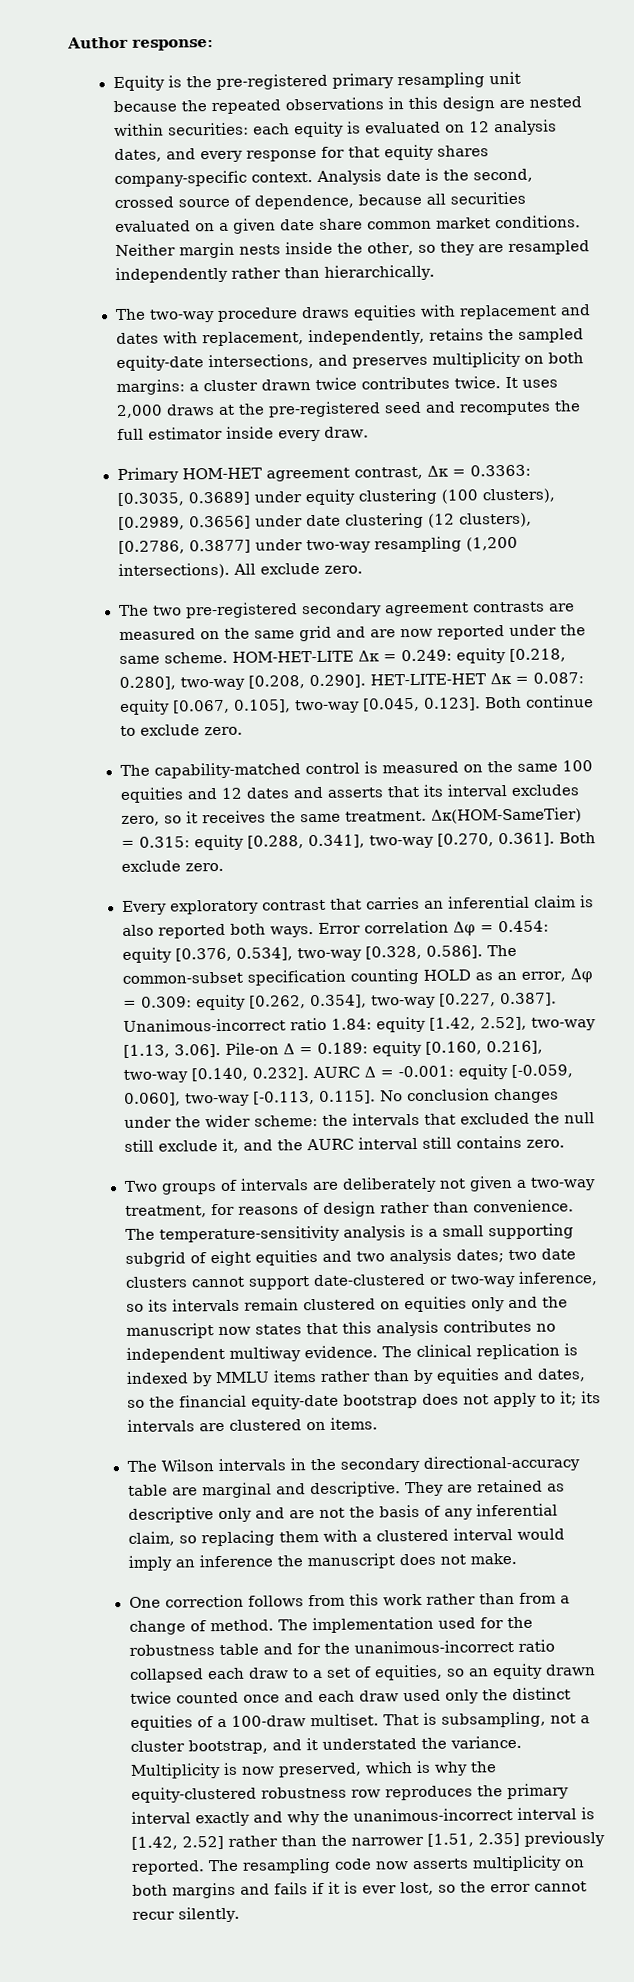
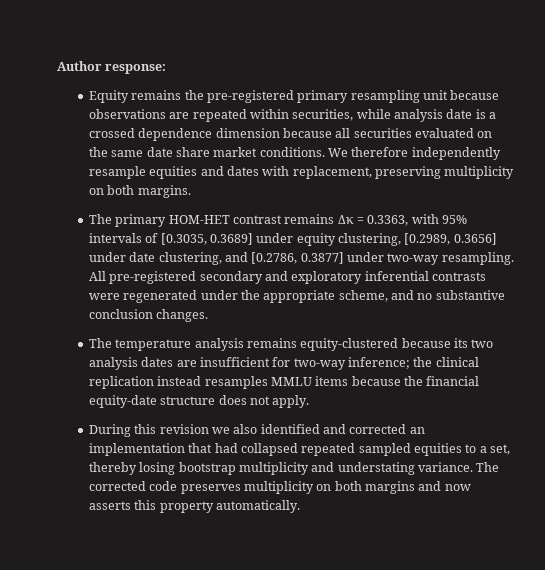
- Equity is the pre-registered primary resampling unit because the repeated observations in this design are nested within securities: each equity is evaluated on 12 analysis dates, and every response for that equity shares company-specific context. Analysis date is the second, crossed source of dependence, because all securities evaluated on a given date share common market conditions.
+ Equity remains the pre-registered primary resampling unit because observations are repeated within securities, while analysis date is a crossed dependence dimension because all securities evaluated on the same date share market conditions.
- Neither margin nests inside the other, so they are resampled independently rather than hierarchically.
- The two-way procedure draws equities with replacement and dates with replacement, independently, retains the sampled equity-date intersections, and preserves multiplicity on both margins: a cluster drawn twice contributes twice. It uses 2,000 draws at the pre-registered seed and recomputes the full estimator inside every draw.
- Primary HOM-HET agreement contrast, Δκ = 0.3363: [0.3035, 0.3689] under equity clustering (100 clusters), [0.2989, 0.3656] under date clustering (12 clusters), [0.2786, 0.3877] under two-way resampling (1,200 intersections). All exclude zero.
- The two pre-registered secondary agreement contrasts are measured on the same grid and are now reported under the same scheme. HOM-HET-LITE Δκ = 0.249: equity [0.218, 0.280], two-way [0.208, 0.290]. HET-LITE-HET Δκ = 0.087: equity [0.067, 0.105], two-way [0.045, 0.123]. Both continue to exclude zero.
- The capability-matched control is measured on the same 100 equities and 12 dates and asserts that its interval excludes zero, so it receives the same treatment. Δκ(HOM-SameTier) = 0.315: equity [0.288, 0.341], two-way [0.270, 0.361]. Both exclude zero.
- Every exploratory contrast that carries an inferential claim is also reported both ways. Error correlation Δφ = 0.454: equity [0.376, 0.534], two-way [0.328, 0.586]. The common-subset specification counting HOLD as an error, Δφ = 0.309: equity [0.262, 0.354], two-way [0.227, 0.387]. Unanimous-incorrect ratio 1.84: equity [1.42, 2.52], two-way [1.13, 3.06]. Pile-on Δ = 0.189: equity [0.160, 0.216], two-way [0.140, 0.232]. AURC Δ = -0.001: equity [-0.059, 0.060], two-way [-0.113, 0.115]. No conclusion changes under the wider scheme: the intervals that excluded the null still exclude it, and the AURC interval still contains zero.
- Two groups of intervals are deliberately not given a two-way treatment, for reasons of design rather than convenience. The temperature-sensitivity analysis is a small supporting subgrid of eight equities and two analysis dates; two date clusters cannot support date-clustered or two-way inference, so its intervals remain clustered on equities only and the manuscript now states that this analysis contributes no independent multiway evidence. The clinical replication is indexed by MMLU items rather than by equities and dates, so the financial equity-date bootstrap does not apply to it; its intervals are clustered on items.
- The Wilson intervals in the secondary directional-accuracy table are marginal and descriptive. They are retained as descriptive only and are not the basis of any inferential claim, so replacing them with a clustered interval would imply an inference the manuscript does not make.
- One correction follows from this work rather than from a change of method. The implementation used for the robustness table and for the unanimous-incorrect ratio collapsed each draw to a set of equities, so an equity drawn twice counted once and each draw used only the distinct equities of a 100-draw multiset. That is subsampling, not a cluster bootstrap, and it understated the variance. Multiplicity is now preserved, which is why the equity-clustered robustness row reproduces the primary interval exactly and why the unanimous-incorrect interval is [1.42, 2.52] rather than the narrower [1.51, 2.35] previously reported. The resampling code now asserts multiplicity on both margins and fails if it is ever lost, so the error cannot recur silently.
+ We therefore independently resample equities and dates with replacement, preserving multiplicity on both margins.
+ The primary HOM-HET contrast remains Δκ = 0.3363, with 95% intervals of [0.3035, 0.3689] under equity clustering, [0.2989, 0.3656] under date clustering, and [0.2786, 0.3877] under two-way resampling. All pre-registered secondary and exploratory inferential contrasts were regenerated under the appropriate scheme, and no substantive conclusion changes.
+ The temperature analysis remains equity-clustered because its two analysis dates are insufficient for two-way inference; the clinical replication instead resamples MMLU items because the financial equity-date structure does not apply.
+ During this revision we also identified and corrected an implementation that had collapsed repeated sampled equities to a set, thereby losing bootstrap multiplicity and understating variance. The corrected code preserves multiplicity on both margins and now asserts this property automatically.

